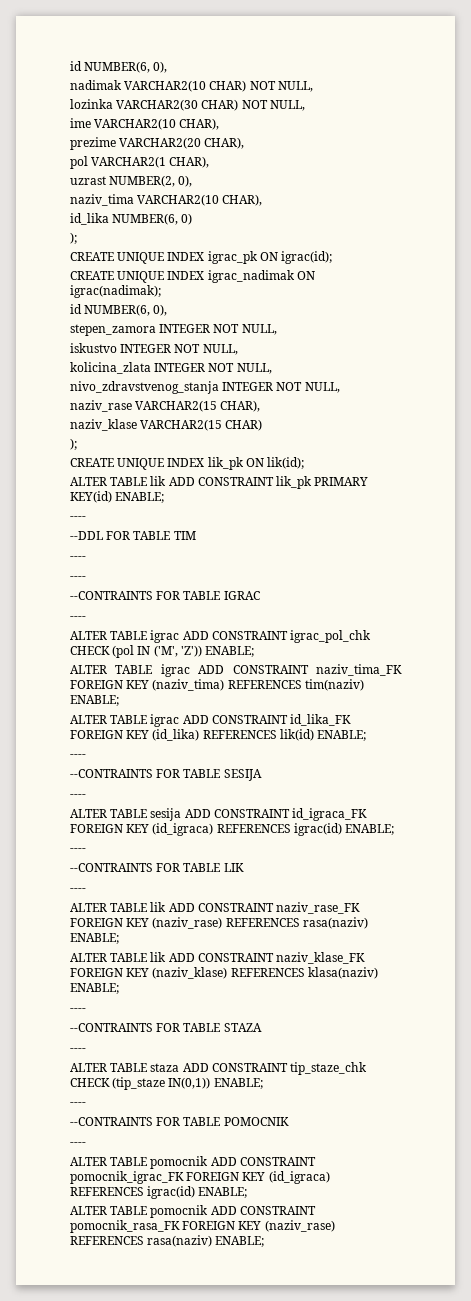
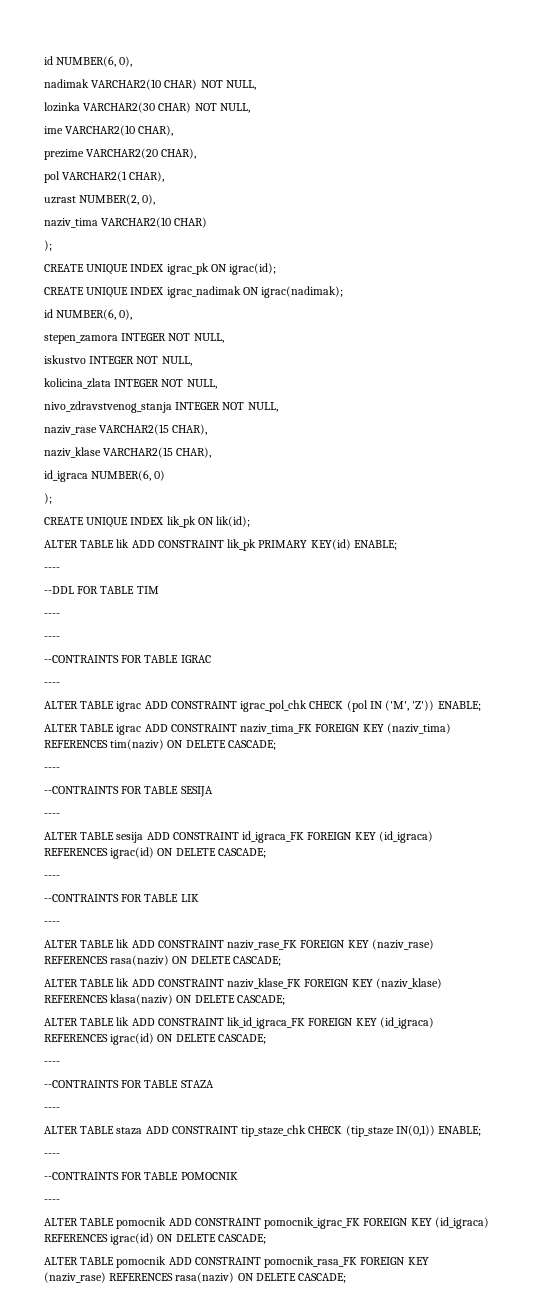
- naziv_tima VARCHAR2(10 CHAR),
- id_lika NUMBER(6, 0)
+ naziv_tima VARCHAR2(10 CHAR)
- naziv_klase VARCHAR2(15 CHAR)
+ naziv_klase VARCHAR2(15 CHAR),
+ id_igraca NUMBER(6, 0)
- ALTER TABLE igrac ADD CONSTRAINT naziv_tima_FK FOREIGN KEY (naziv_tima) REFERENCES tim(naziv) ENABLE;
- ALTER TABLE igrac ADD CONSTRAINT id_lika_FK FOREIGN KEY (id_lika) REFERENCES lik(id) ENABLE;
+ ALTER TABLE igrac ADD CONSTRAINT naziv_tima_FK FOREIGN KEY (naziv_tima) REFERENCES tim(naziv) ON DELETE CASCADE;
- ALTER TABLE sesija ADD CONSTRAINT id_igraca_FK FOREIGN KEY (id_igraca) REFERENCES igrac(id) ENABLE;
+ ALTER TABLE sesija ADD CONSTRAINT id_igraca_FK FOREIGN KEY (id_igraca) REFERENCES igrac(id) ON DELETE CASCADE;
- ALTER TABLE lik ADD CONSTRAINT naziv_rase_FK FOREIGN KEY (naziv_rase) REFERENCES rasa(naziv) ENABLE;
+ ALTER TABLE lik ADD CONSTRAINT naziv_rase_FK FOREIGN KEY (naziv_rase) REFERENCES rasa(naziv) ON DELETE CASCADE;
- ALTER TABLE lik ADD CONSTRAINT naziv_klase_FK FOREIGN KEY (naziv_klase) REFERENCES klasa(naziv) ENABLE;
+ ALTER TABLE lik ADD CONSTRAINT naziv_klase_FK FOREIGN KEY (naziv_klase) REFERENCES klasa(naziv) ON DELETE CASCADE;
+ ALTER TABLE lik ADD CONSTRAINT lik_id_igraca_FK FOREIGN KEY (id_igraca) REFERENCES igrac(id) ON DELETE CASCADE;
- ALTER TABLE pomocnik ADD CONSTRAINT pomocnik_igrac_FK FOREIGN KEY (id_igraca) REFERENCES igrac(id) ENABLE;
+ ALTER TABLE pomocnik ADD CONSTRAINT pomocnik_igrac_FK FOREIGN KEY (id_igraca) REFERENCES igrac(id) ON DELETE CASCADE;
- ALTER TABLE pomocnik ADD CONSTRAINT pomocnik_rasa_FK FOREIGN KEY (naziv_rase) REFERENCES rasa(naziv) ENABLE;
+ ALTER TABLE pomocnik ADD CONSTRAINT pomocnik_rasa_FK FOREIGN KEY (naziv_rase) REFERENCES rasa(naziv) ON DELETE CASCADE;

